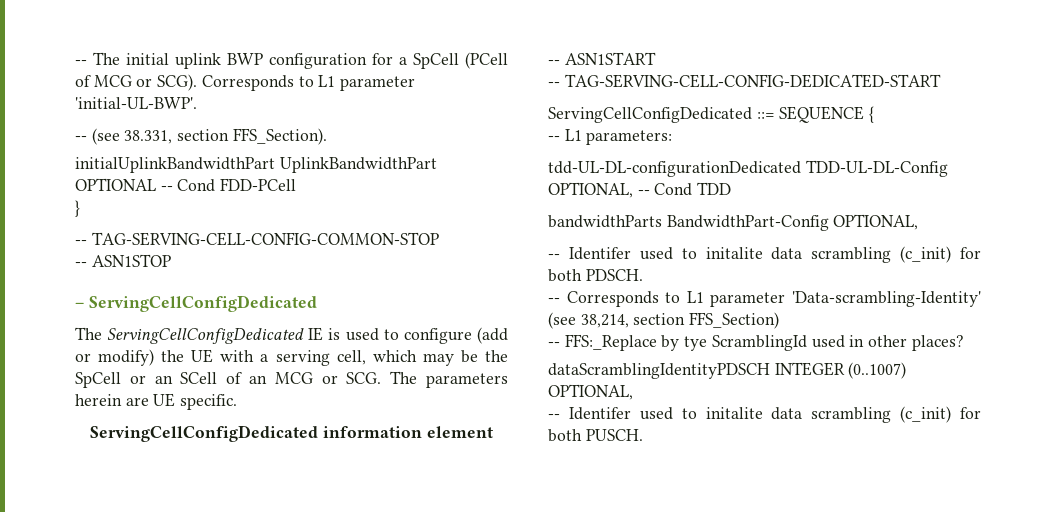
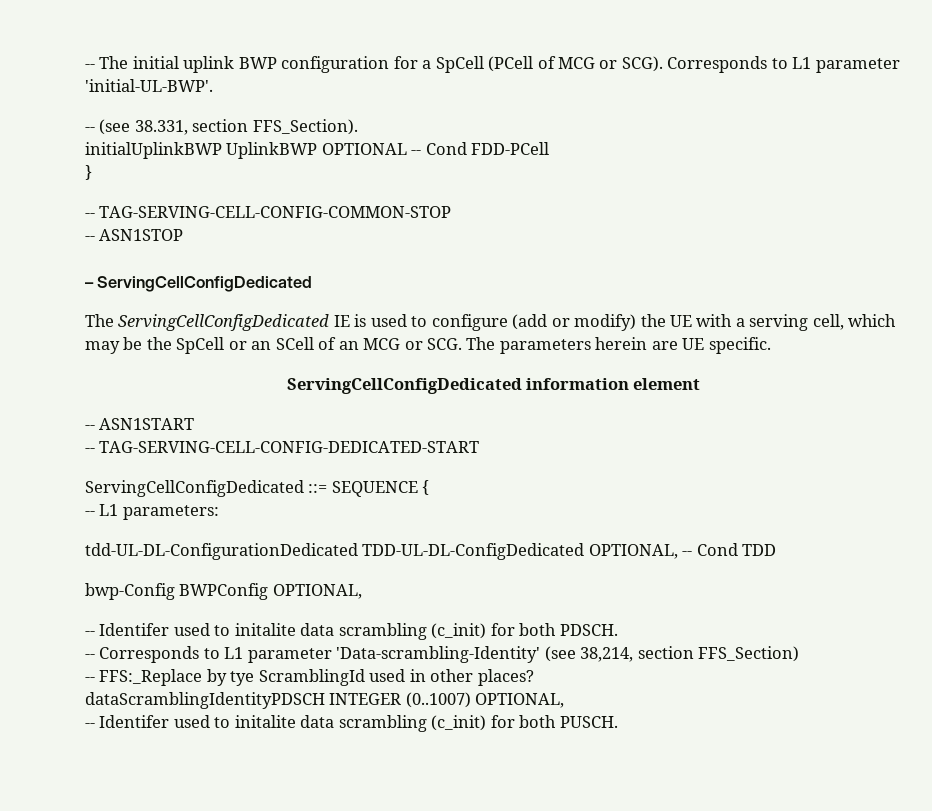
- initialUplinkBandwidthPart UplinkBandwidthPart OPTIONAL -- Cond FDD-PCell
+ initialUplinkBWP UplinkBWP OPTIONAL -- Cond FDD-PCell
- tdd-UL-DL-configurationDedicated TDD-UL-DL-Config OPTIONAL, -- Cond TDD
+ tdd-UL-DL-ConfigurationDedicated TDD-UL-DL-ConfigDedicated OPTIONAL, -- Cond TDD
- bandwidthParts BandwidthPart-Config OPTIONAL,
+ bwp-Config BWPConfig OPTIONAL,

